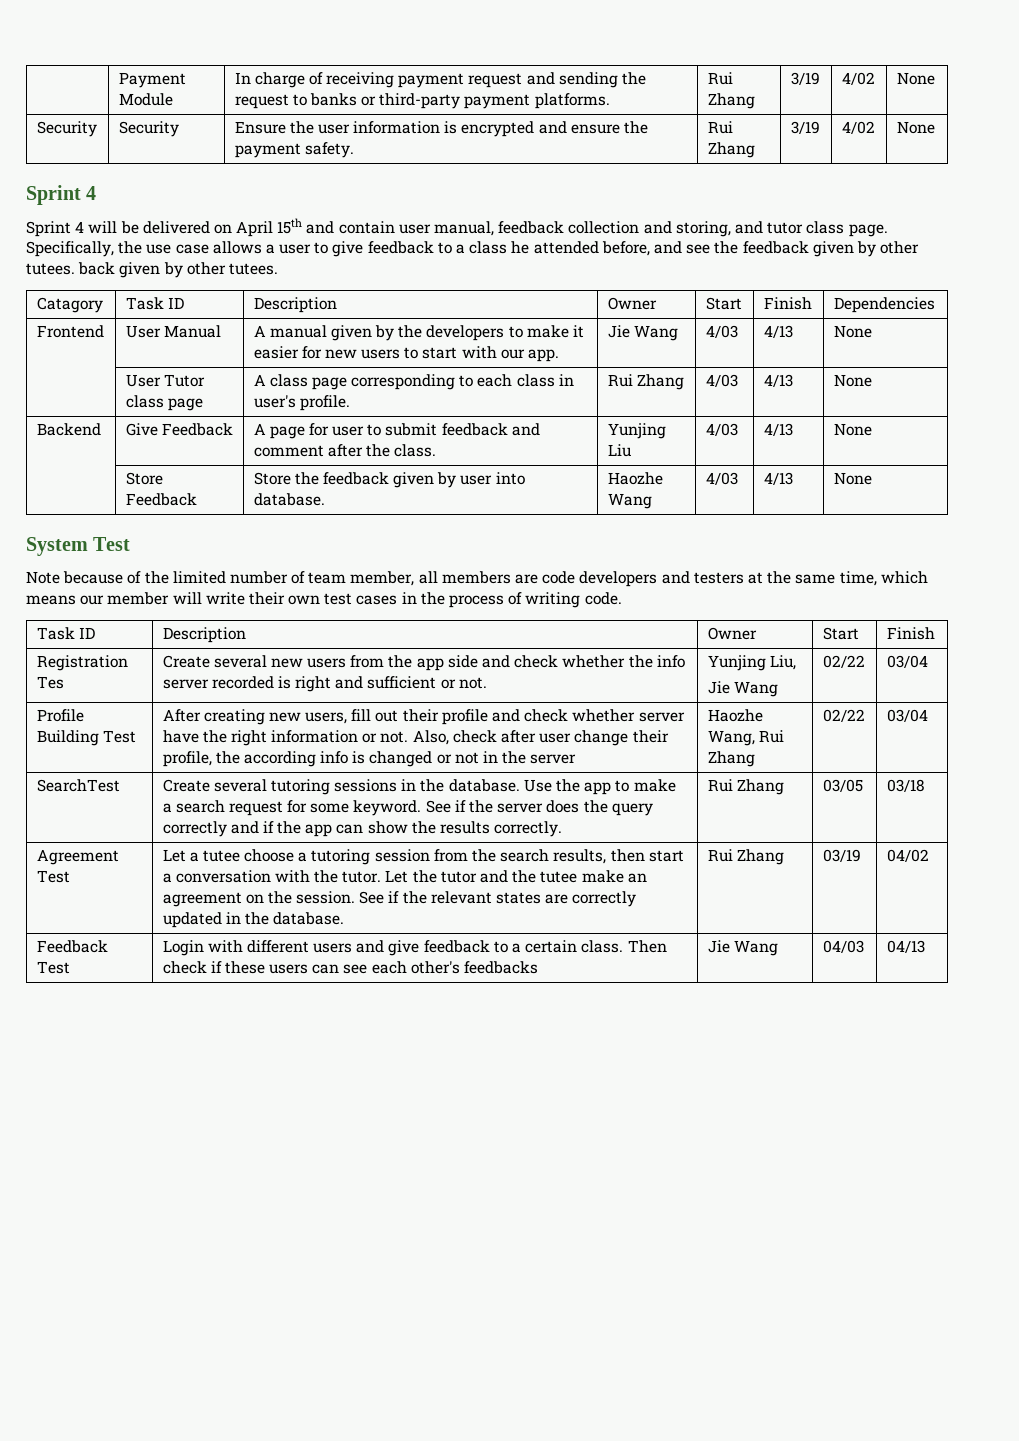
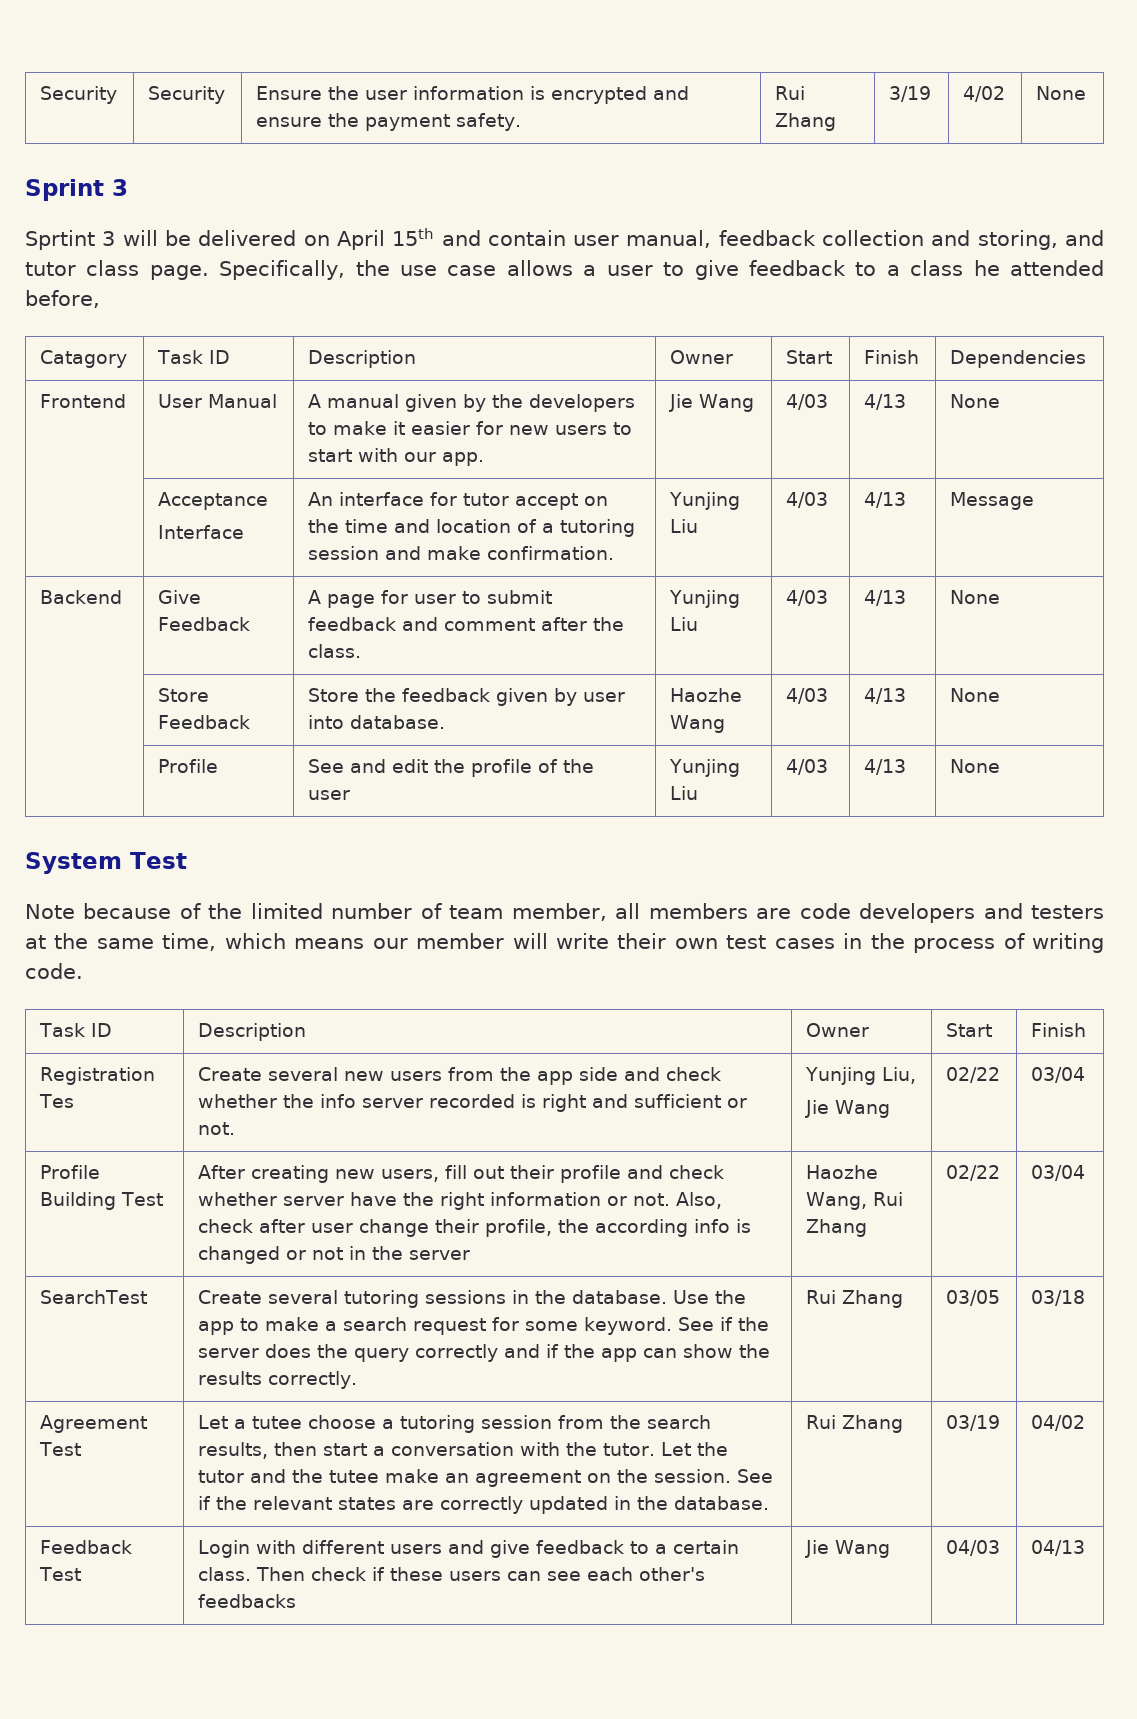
- | Payment Module | In charge of receiving payment request and sending the request to banks or third-party payment platforms. | Rui Zhang | 3/19 | 4/02 | None
  Security | Security | Ensure the user information is encrypted and ensure the payment safety. | Rui Zhang | 3/19 | 4/02 | None
- Sprint 4
- Sprint 4 will be delivered on April 15th and contain user manual, feedback collection and storing, and tutor class page.
+ Sprint 3
+ Sprtint 3 will be delivered on April 15th and contain user manual, feedback collection and storing, and tutor class page.
- Specifically, the use case allows a user to give feedback to a class he attended before, and see the feedback given by other tutees. back given by other tutees.
+ Specifically, the use case allows a user to give feedback to a class he attended before,
- | User Tutor class page | A class page corresponding to each class in user's profile. | Rui Zhang | 4/03 | 4/13 | None
+ | Acceptance
+ Interface | An interface for tutor accept on the time and location of a tutoring session and make confirmation. | Yunjing Liu | 4/03 | 4/13 | Message
+ | Profile | See and edit the profile of the user | Yunjing Liu | 4/03 | 4/13 | None

